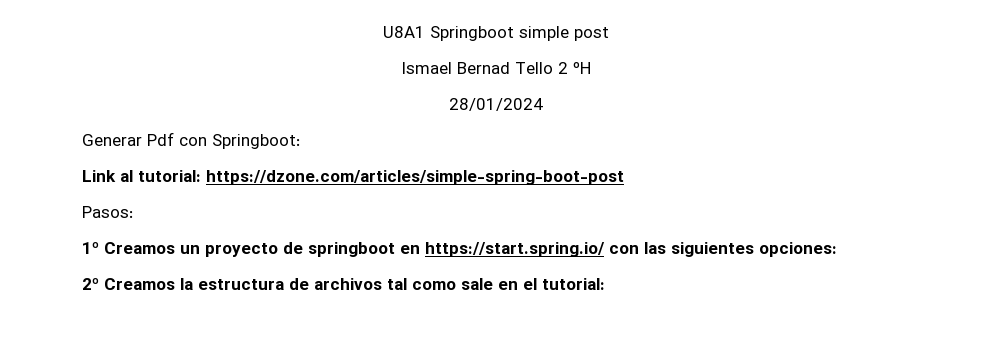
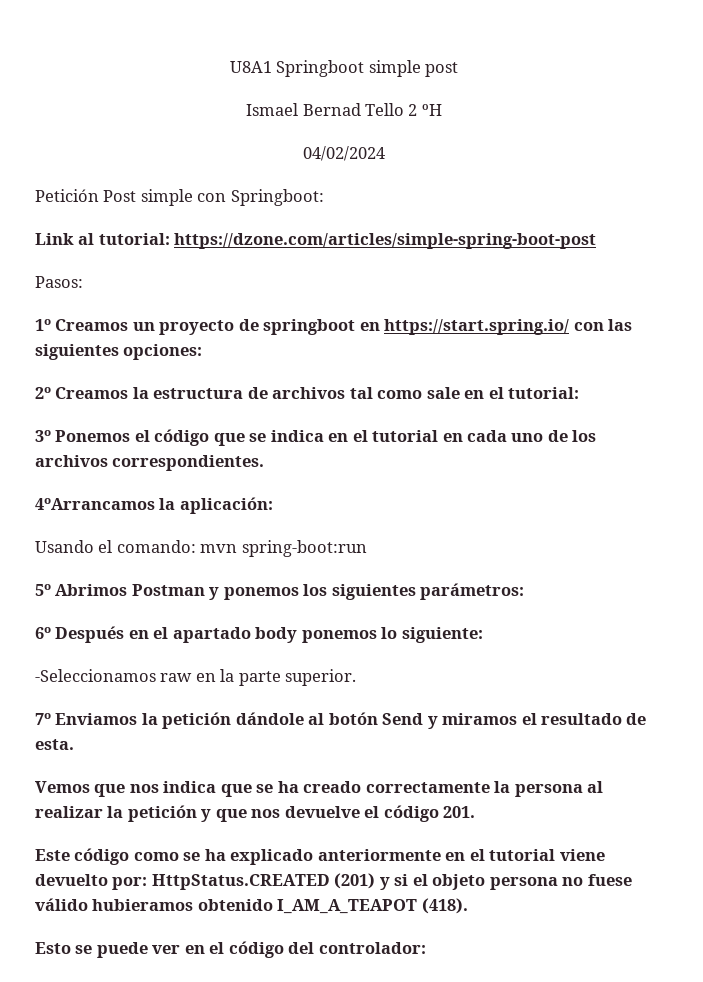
- 28/01/2024
- Generar Pdf con Springboot:
+ 04/02/2024
+ Petición Post simple con Springboot:
+ 3º Ponemos el código que se indica en el tutorial en cada uno de los archivos correspondientes.
+ 4ºArrancamos la aplicación:
+ Usando el comando: mvn spring-boot:run
+ 5º Abrimos Postman y ponemos los siguientes parámetros:
+ 6º Después en el apartado body ponemos lo siguiente:
+ -Seleccionamos raw en la parte superior.
+ 7º Enviamos la petición dándole al botón Send y miramos el resultado de esta.
+ Vemos que nos indica que se ha creado correctamente la persona al realizar la petición y que nos devuelve el código 201.
+ Este código como se ha explicado anteriormente en el tutorial viene devuelto por: HttpStatus.CREATED (201) y si el objeto persona no fuese válido hubieramos obtenido I_AM_A_TEAPOT (418).
+ Esto se puede ver en el código del controlador:

